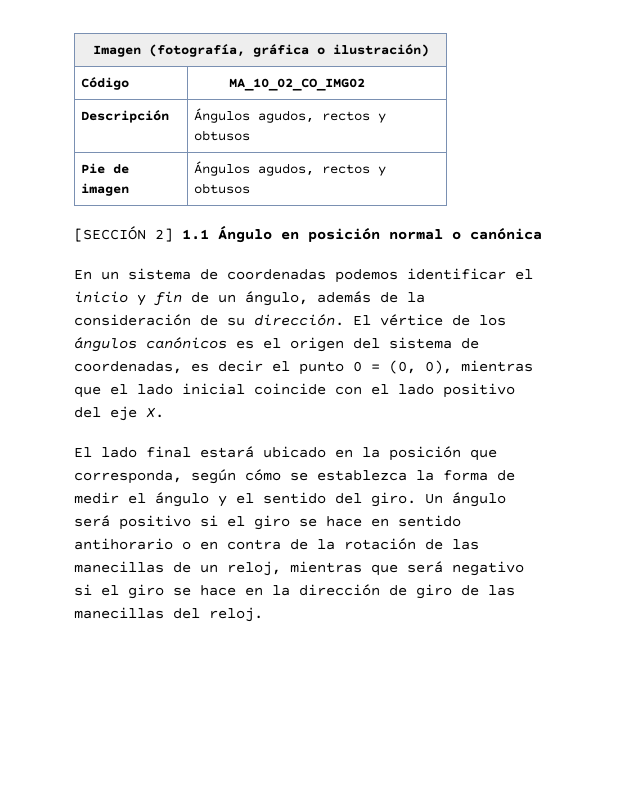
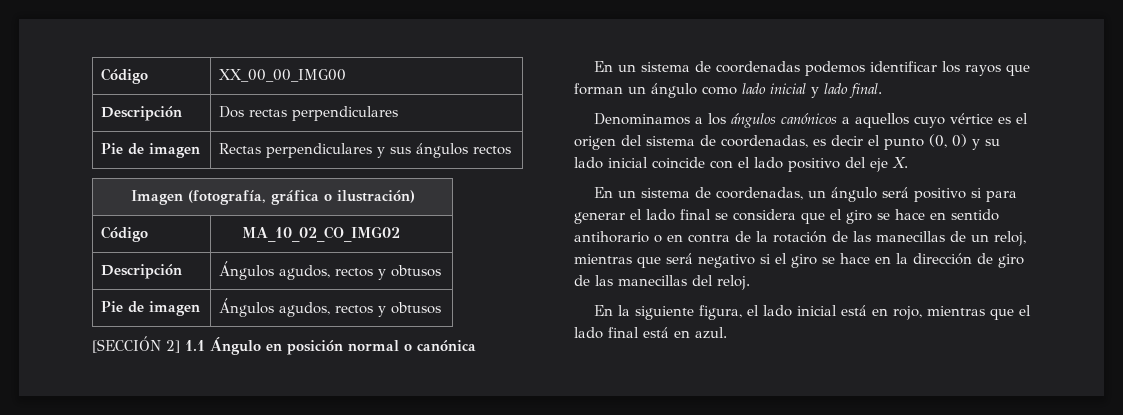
+ Código | XX_00_00_IMG00
+ Descripción | Dos rectas perpendiculares
+ Pie de imagen | Rectas perpendiculares y sus ángulos rectos
- En un sistema de coordenadas podemos identificar el inicio y fin de un ángulo, además de la consideración de su dirección. El vértice de los ángulos canónicos es el origen del sistema de coordenadas, es decir el punto 0 = (0, 0), mientras que el lado inicial coincide con el lado positivo del eje X.
+ En un sistema de coordenadas podemos identificar los rayos que forman un ángulo como lado inicial y lado final.
+ Denominamos a los ángulos canónicos a aquellos cuyo vértice es el origen del sistema de coordenadas, es decir el punto (0, 0) y su lado inicial coincide con el lado positivo del eje X.
- El lado final estará ubicado en la posición que corresponda, según cómo se establezca la forma de medir el ángulo y el sentido del giro. Un ángulo será positivo si el giro se hace en sentido antihorario o en contra de la rotación de las manecillas de un reloj, mientras que será negativo si el giro se hace en la dirección de giro de las manecillas del reloj.
+ En un sistema de coordenadas, un ángulo será positivo si para generar el lado final se considera que el giro se hace en sentido antihorario o en contra de la rotación de las manecillas de un reloj, mientras que será negativo si el giro se hace en la dirección de giro de las manecillas del reloj.
+ En la siguiente figura, el lado inicial está en rojo, mientras que el lado final está en azul.

